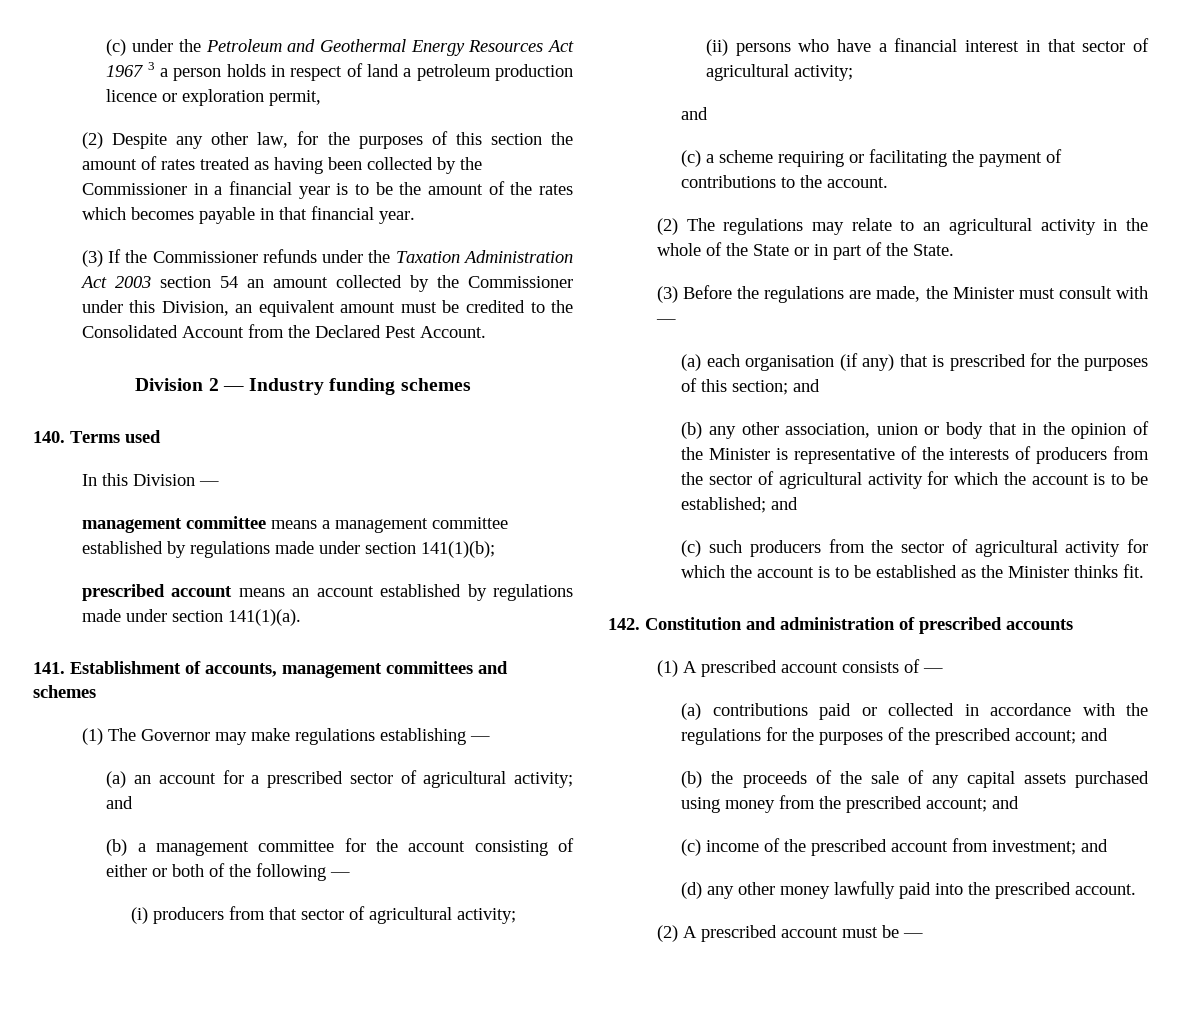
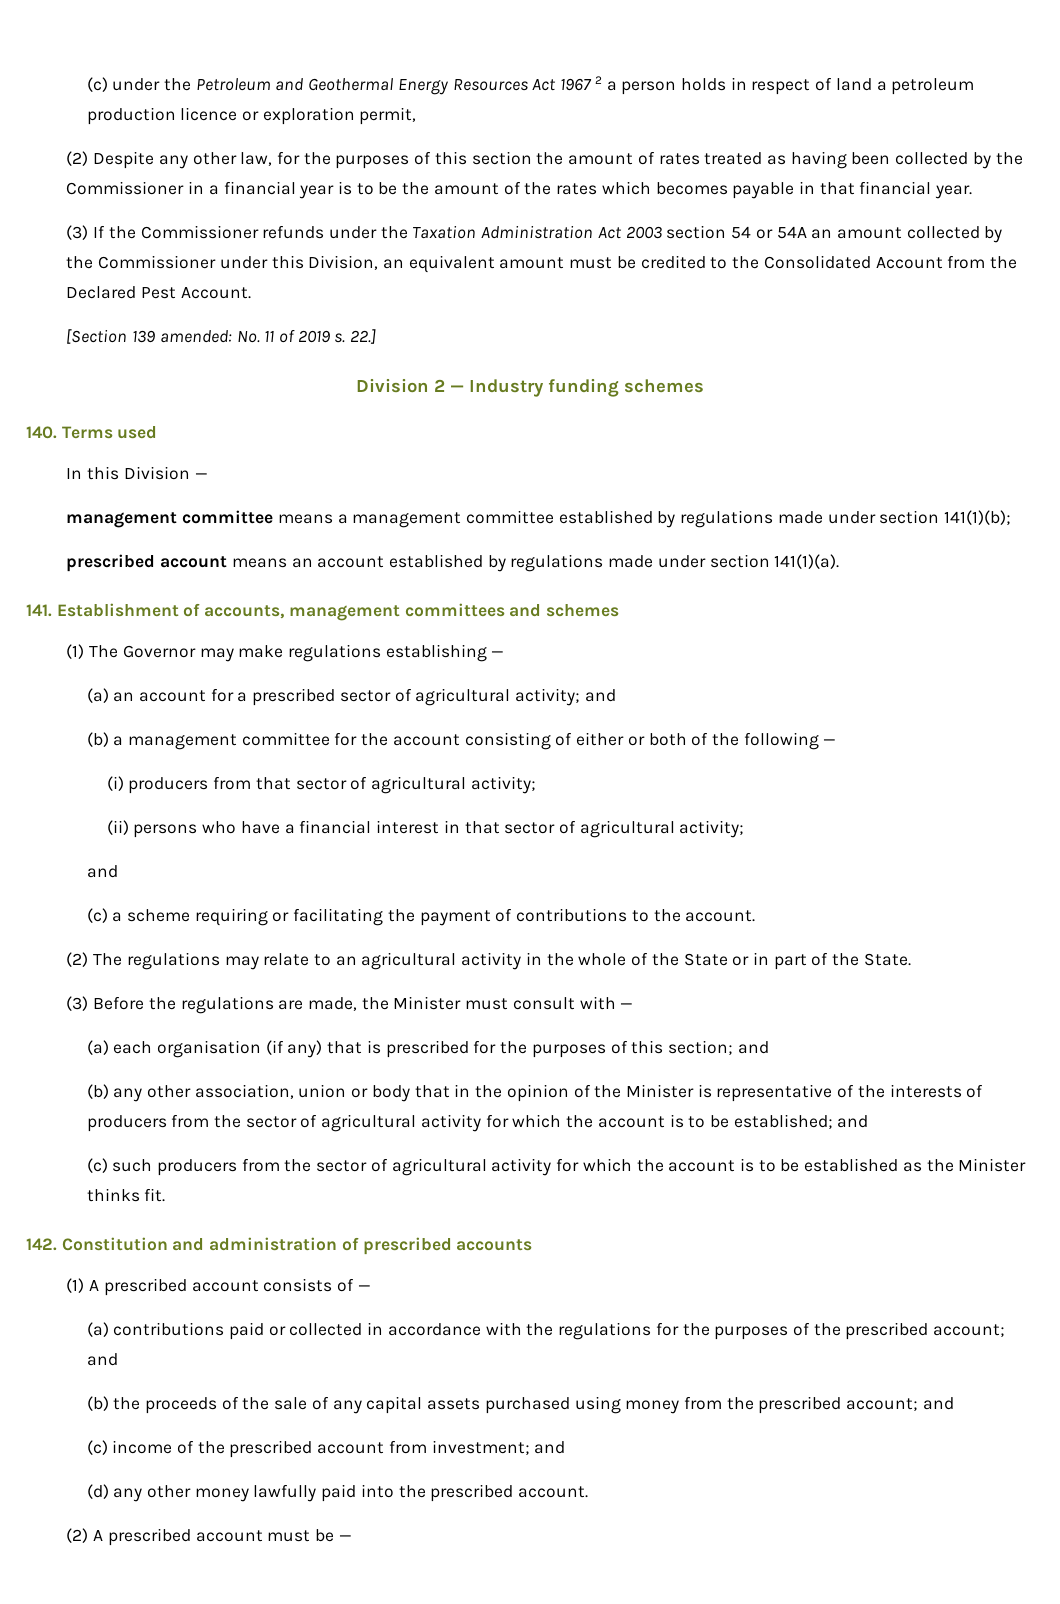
- (c) under the Petroleum and Geothermal Energy Resources Act 1967 3 a person holds in respect of land a petroleum production licence or exploration permit,
+ (c) under the Petroleum and Geothermal Energy Resources Act 1967 2 a person holds in respect of land a petroleum production licence or exploration permit,
- (3) If the Commissioner refunds under the Taxation Administration Act 2003 section 54 an amount collected by the Commissioner under this Division, an equivalent amount must be credited to the Consolidated Account from the Declared Pest Account.
+ (3) If the Commissioner refunds under the Taxation Administration Act 2003 section 54 or 54A an amount collected by the Commissioner under this Division, an equivalent amount must be credited to the Consolidated Account from the Declared Pest Account.
+ [Section 139 amended: No. 11 of 2019 s. 22.]

